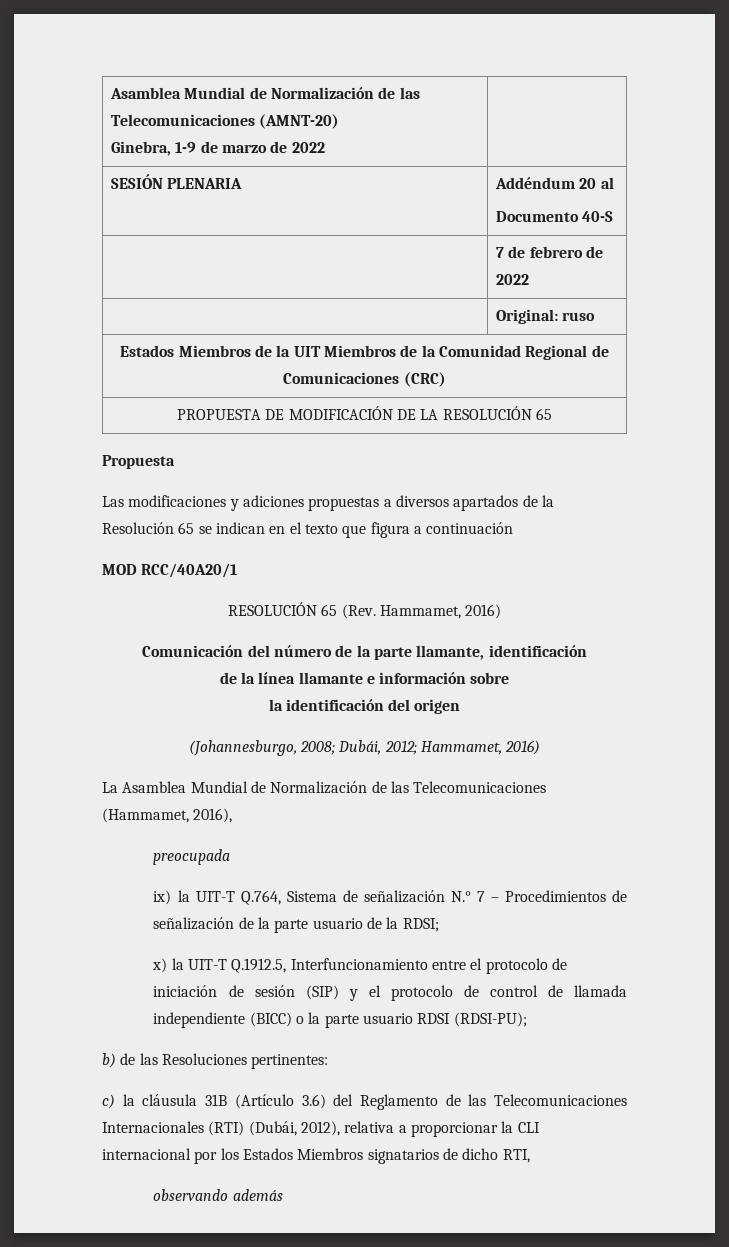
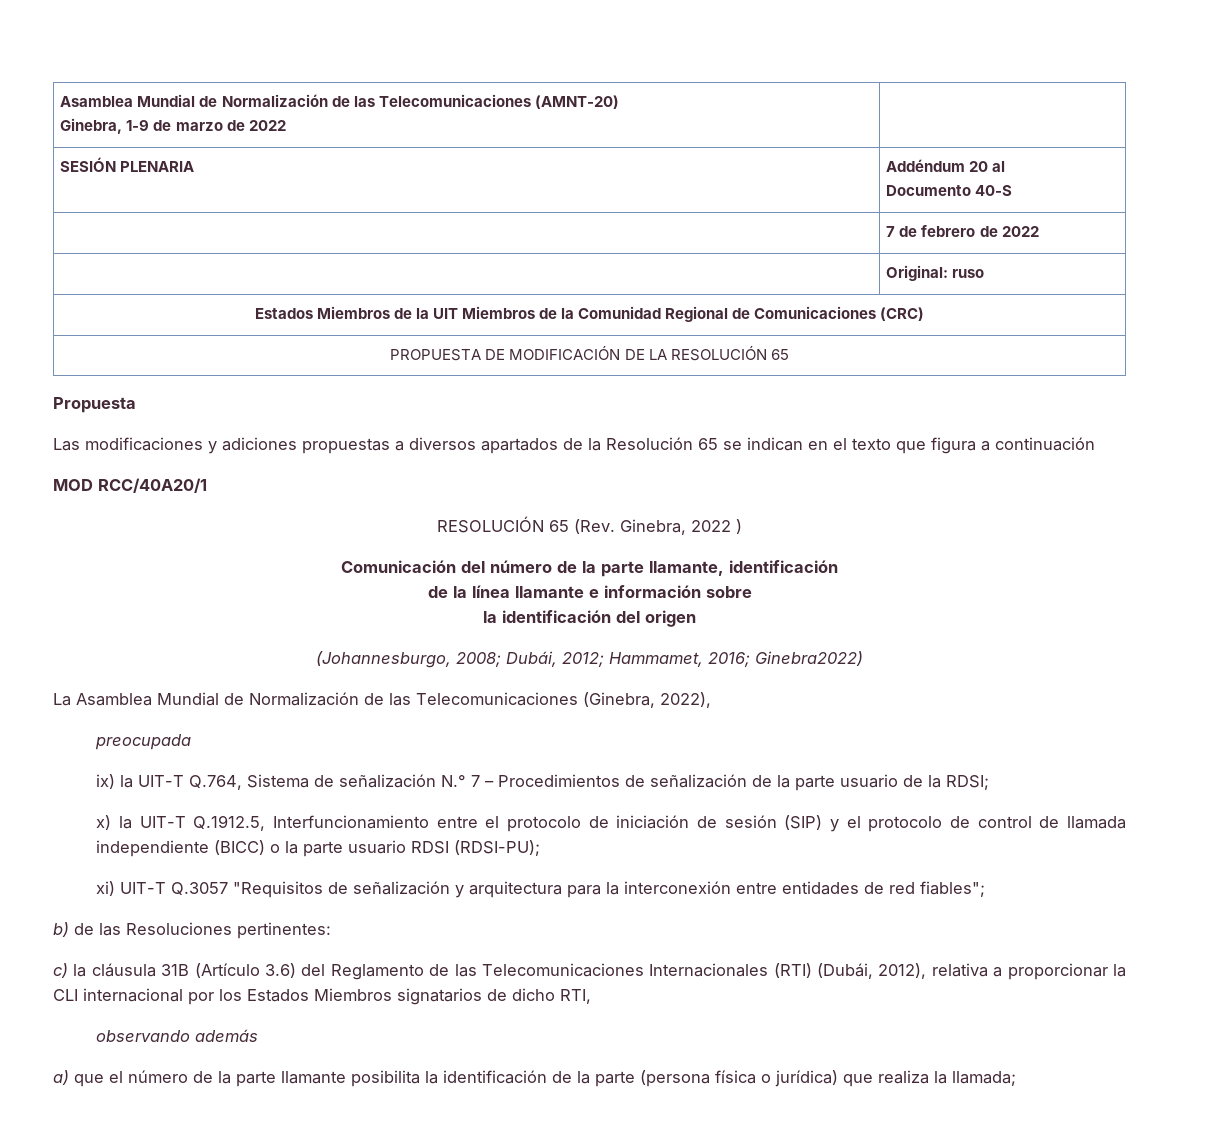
- RESOLUCIÓN 65 (Rev. Hammamet, 2016)
+ RESOLUCIÓN 65 (Rev. Ginebra, 2022 )
- (Johannesburgo, 2008; Dubái, 2012; Hammamet, 2016)
+ (Johannesburgo, 2008; Dubái, 2012; Hammamet, 2016; Ginebra2022)
- La Asamblea Mundial de Normalización de las Telecomunicaciones (Hammamet, 2016),
+ La Asamblea Mundial de Normalización de las Telecomunicaciones (Ginebra, 2022),
+ xi) UIT-T Q.3057 "Requisitos de señalización y arquitectura para la interconexión entre entidades de red fiables";
+ a) que el número de la parte llamante posibilita la identificación de la parte (persona física o jurídica) que realiza la llamada;

